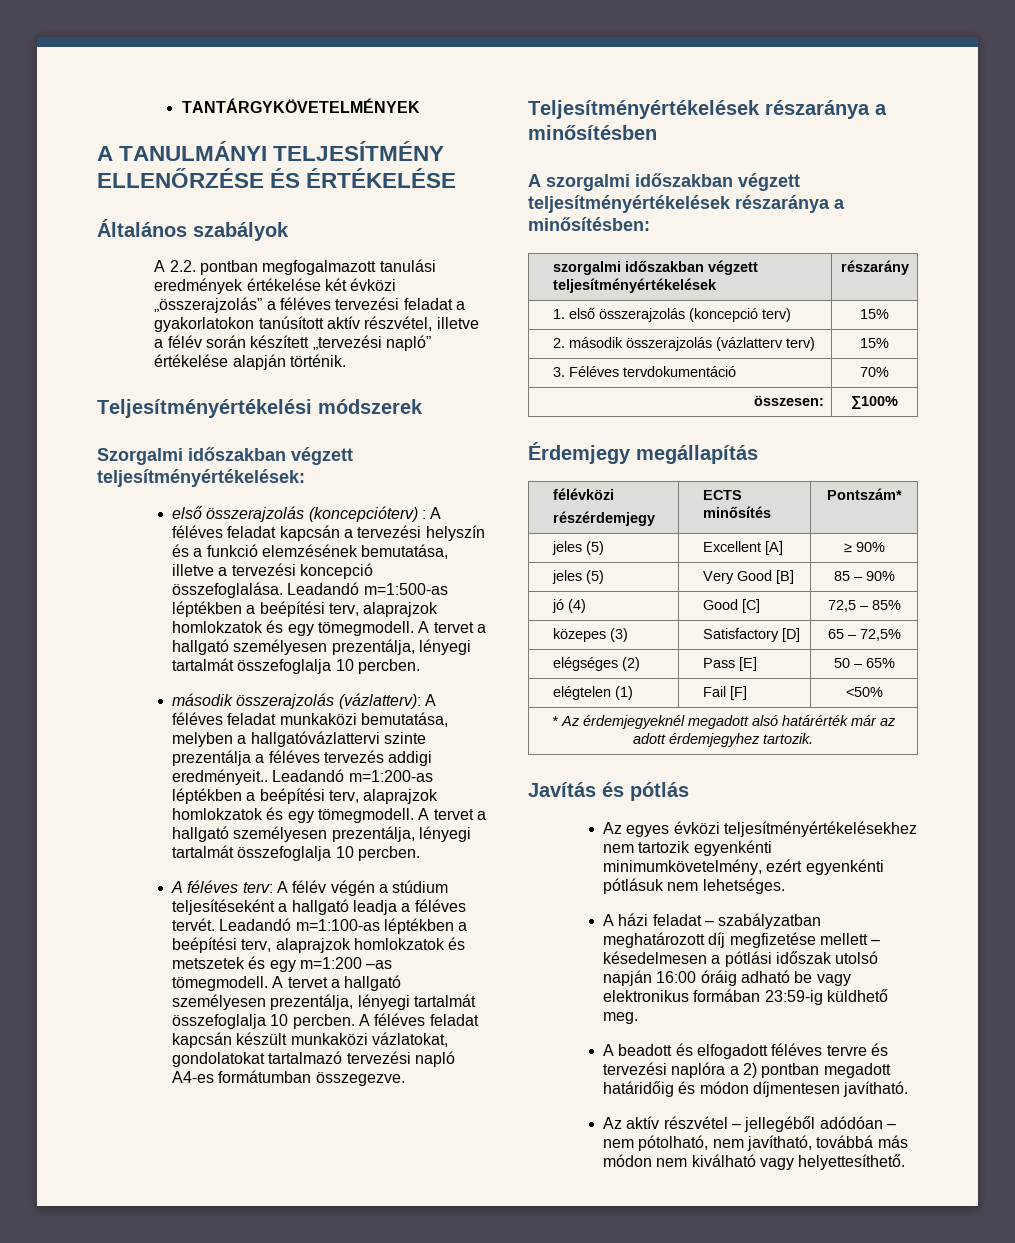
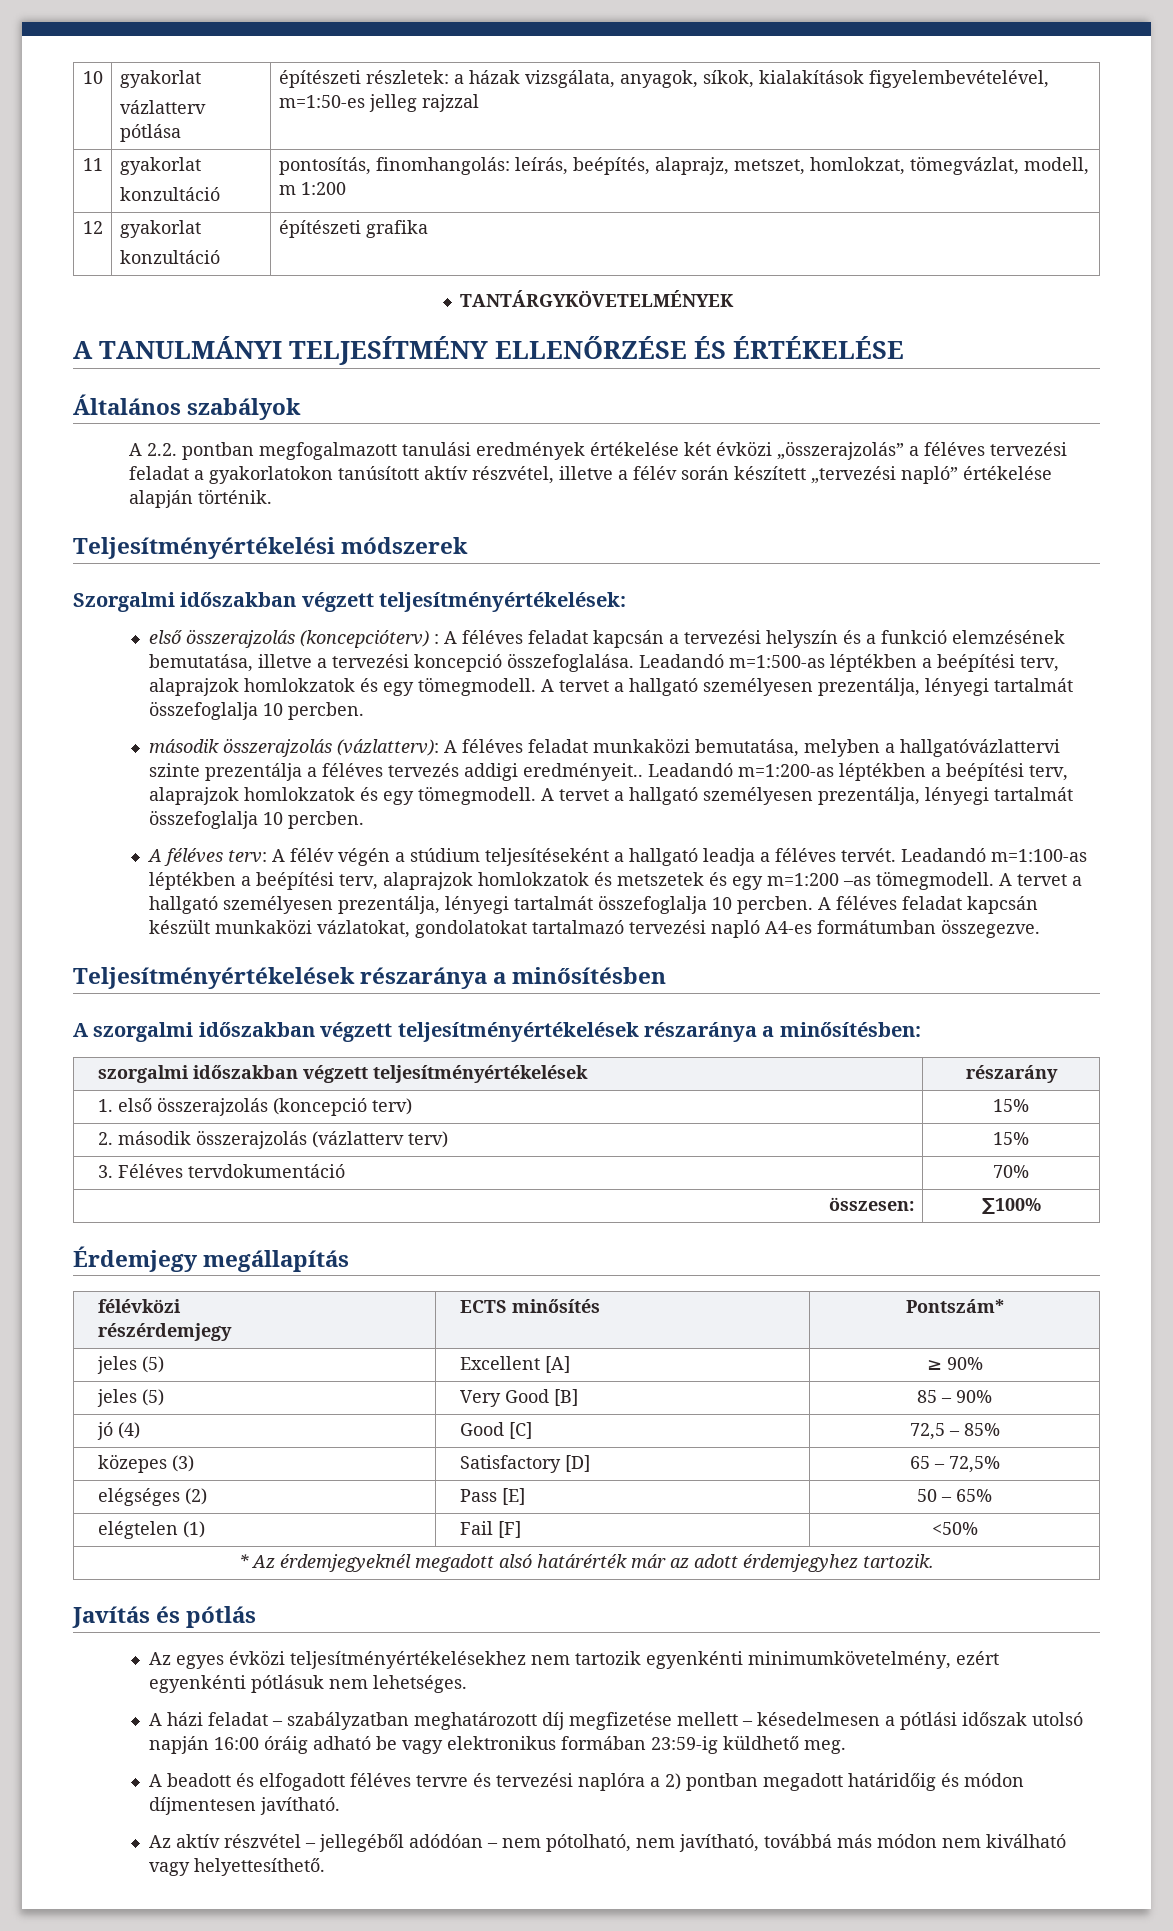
+ 10 | gyakorlat
+ vázlatterv pótlása | építészeti részletek: a házak vizsgálata, anyagok, síkok, kialakítások figyelembevételével, m=1:50-es jelleg rajzzal
+ 11 | gyakorlat
+ konzultáció | pontosítás, finomhangolás: leírás, beépítés, alaprajz, metszet, homlokzat, tömegvázlat, modell, m 1:200
+ 12 | gyakorlat
+ konzultáció | építészeti grafika

